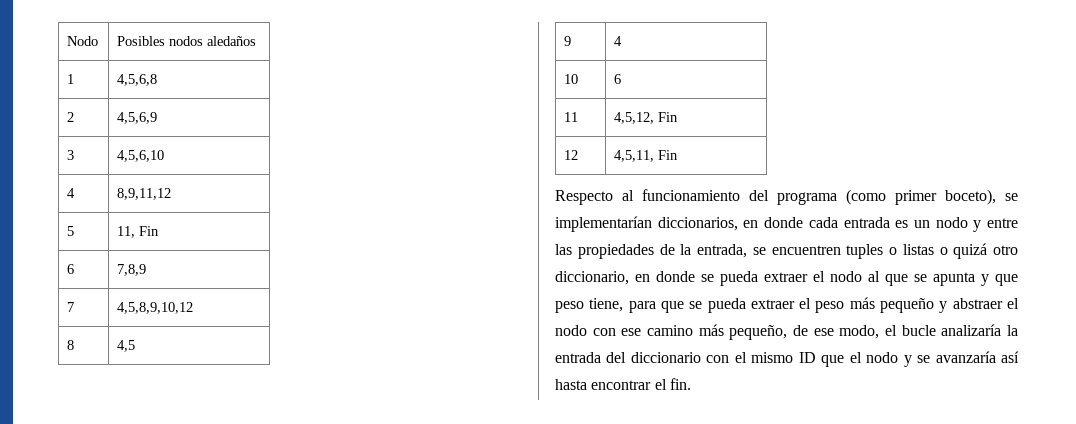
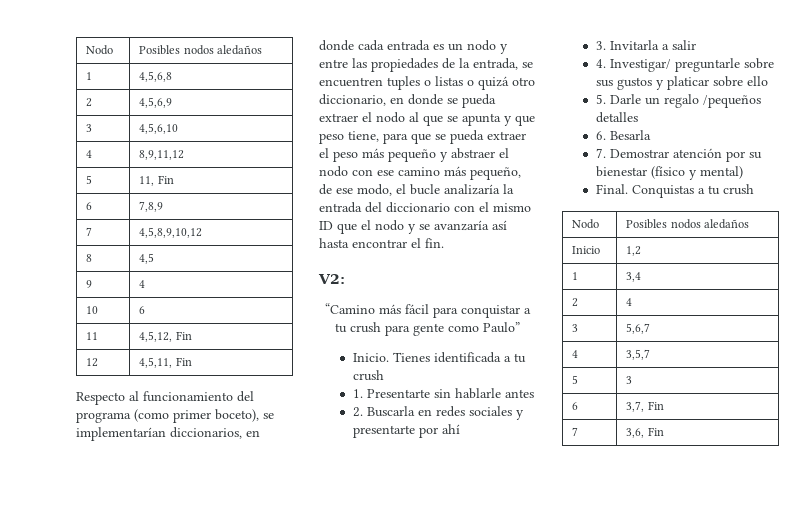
+ V2:
+ “Camino más fácil para conquistar a tu crush para gente como Paulo”
+ Inicio. Tienes identificada a tu crush
+ 1. Presentarte sin hablarle antes
+ 2. Buscarla en redes sociales y presentarte por ahí
+ 3. Invitarla a salir
+ 4. Investigar/ preguntarle sobre sus gustos y platicar sobre ello
+ 5. Darle un regalo /pequeños detalles
+ 6. Besarla
+ 7. Demostrar atención por su bienestar (físico y mental)
+ Final. Conquistas a tu crush
+ Nodo | Posibles nodos aledaños
+ Inicio | 1,2
+ 1 | 3,4
+ 2 | 4
+ 3 | 5,6,7
+ 4 | 3,5,7
+ 5 | 3
+ 6 | 3,7, Fin
+ 7 | 3,6, Fin

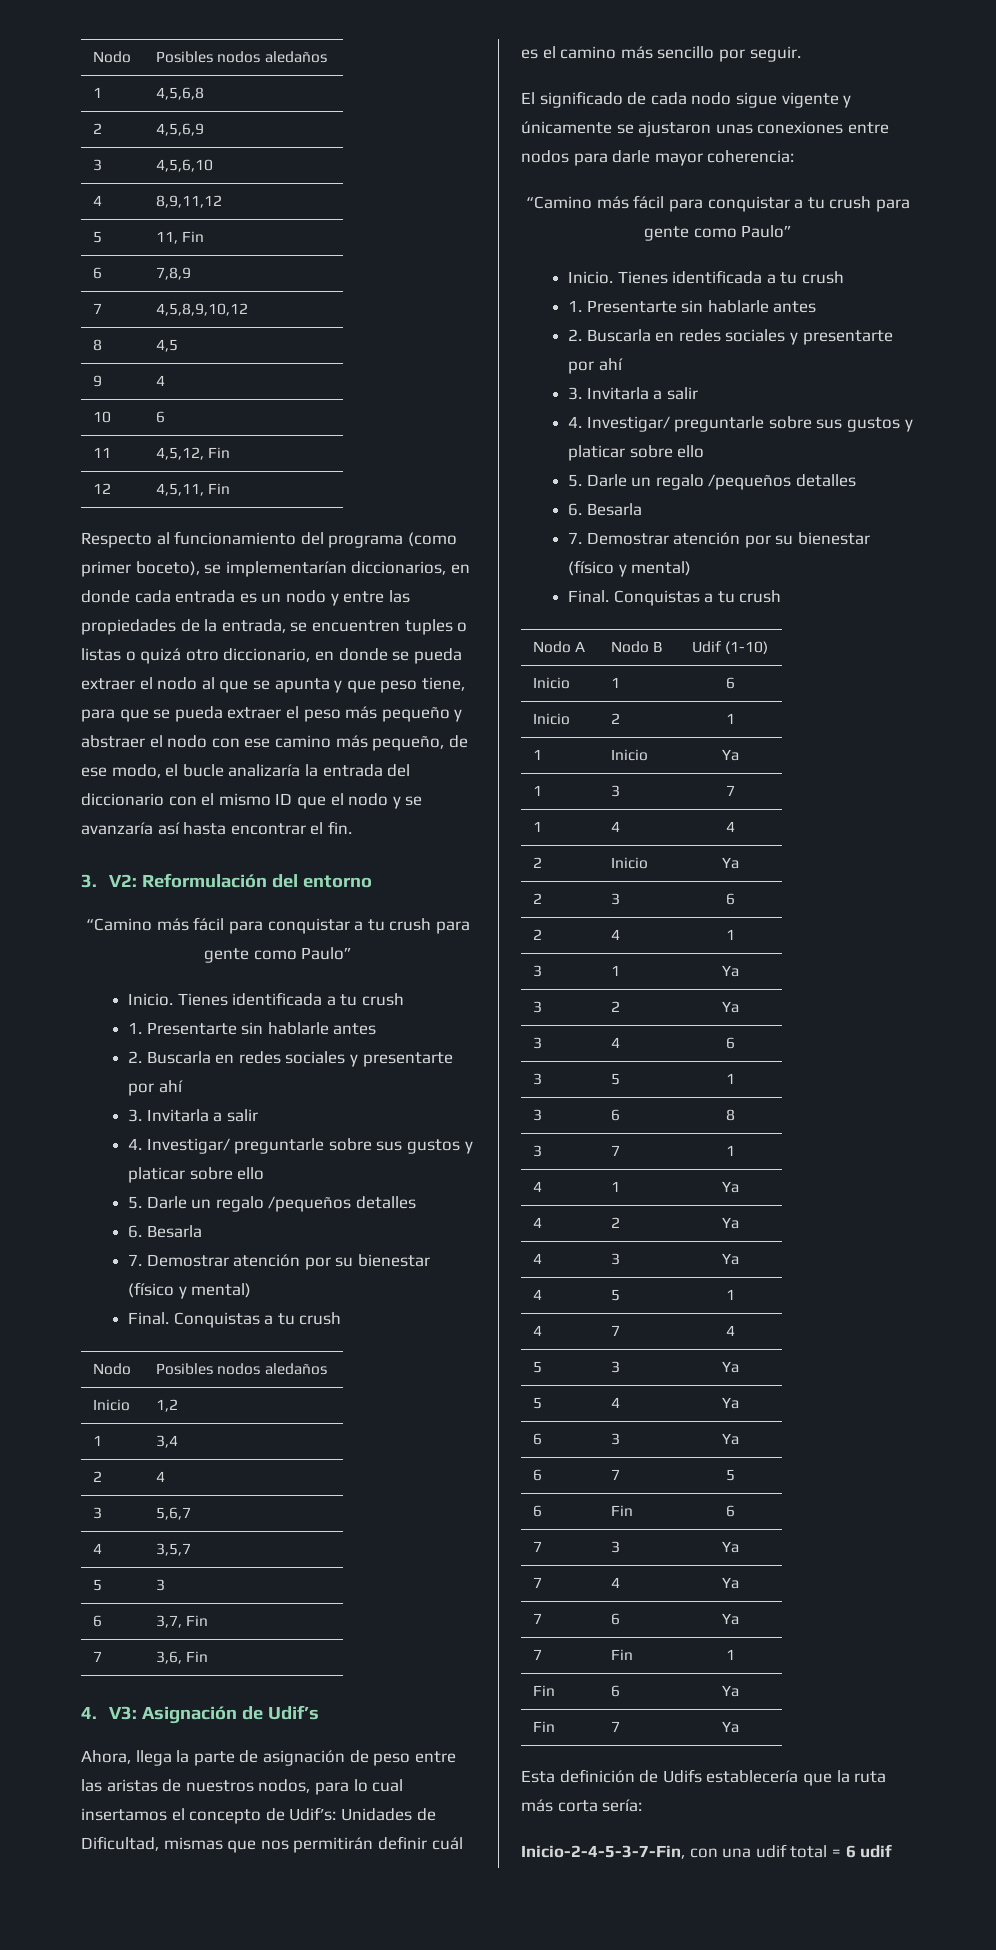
- V2:
+ 3. V2: Reformulación del entorno
+ 4. V3: Asignación de Udif’s
+ Ahora, llega la parte de asignación de peso entre las aristas de nuestros nodos, para lo cual insertamos el concepto de Udif’s: Unidades de Dificultad, mismas que nos permitirán definir cuál es el camino más sencillo por seguir.
+ El significado de cada nodo sigue vigente y únicamente se ajustaron unas conexiones entre nodos para darle mayor coherencia:
+ “Camino más fácil para conquistar a tu crush para gente como Paulo”
+ Inicio. Tienes identificada a tu crush
+ 1. Presentarte sin hablarle antes
+ 2. Buscarla en redes sociales y presentarte por ahí
+ 3. Invitarla a salir
+ 4. Investigar/ preguntarle sobre sus gustos y platicar sobre ello
+ 5. Darle un regalo /pequeños detalles
+ 6. Besarla
+ 7. Demostrar atención por su bienestar (físico y mental)
+ Final. Conquistas a tu crush
+ Nodo A | Nodo B | Udif (1-10)
+ Inicio | 1 | 6
+ Inicio | 2 | 1
+ 1 | Inicio | Ya
+ 1 | 3 | 7
+ 1 | 4 | 4
+ 2 | Inicio | Ya
+ 2 | 3 | 6
+ 2 | 4 | 1
+ 3 | 1 | Ya
+ 3 | 2 | Ya
+ 3 | 4 | 6
+ 3 | 5 | 1
+ 3 | 6 | 8
+ 3 | 7 | 1
+ 4 | 1 | Ya
+ 4 | 2 | Ya
+ 4 | 3 | Ya
+ 4 | 5 | 1
+ 4 | 7 | 4
+ 5 | 3 | Ya
+ 5 | 4 | Ya
+ 6 | 3 | Ya
+ 6 | 7 | 5
+ 6 | Fin | 6
+ 7 | 3 | Ya
+ 7 | 4 | Ya
+ 7 | 6 | Ya
+ 7 | Fin | 1
+ Fin | 6 | Ya
+ Fin | 7 | Ya
+ Esta definición de Udifs establecería que la ruta más corta sería:
+ Inicio-2-4-5-3-7-Fin, con una udif total = 6 udif

